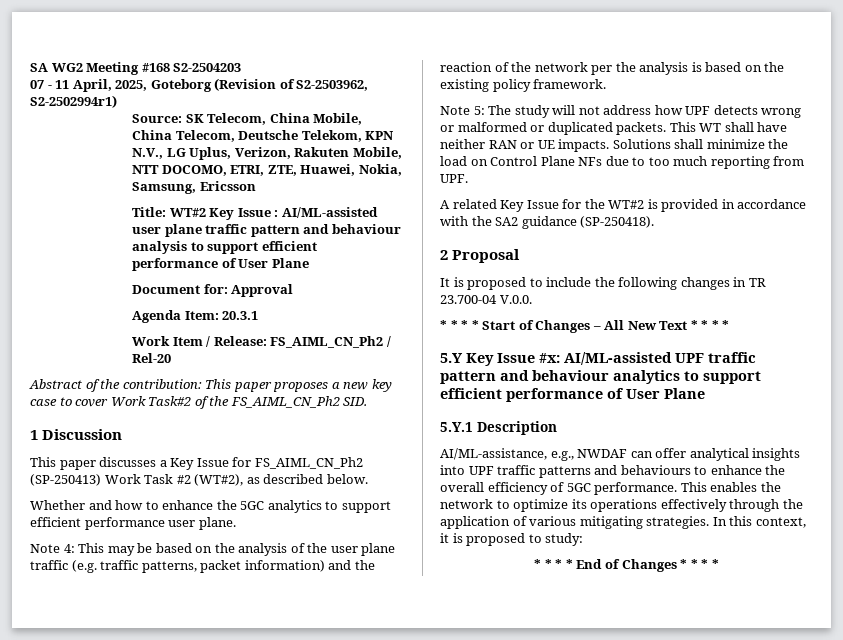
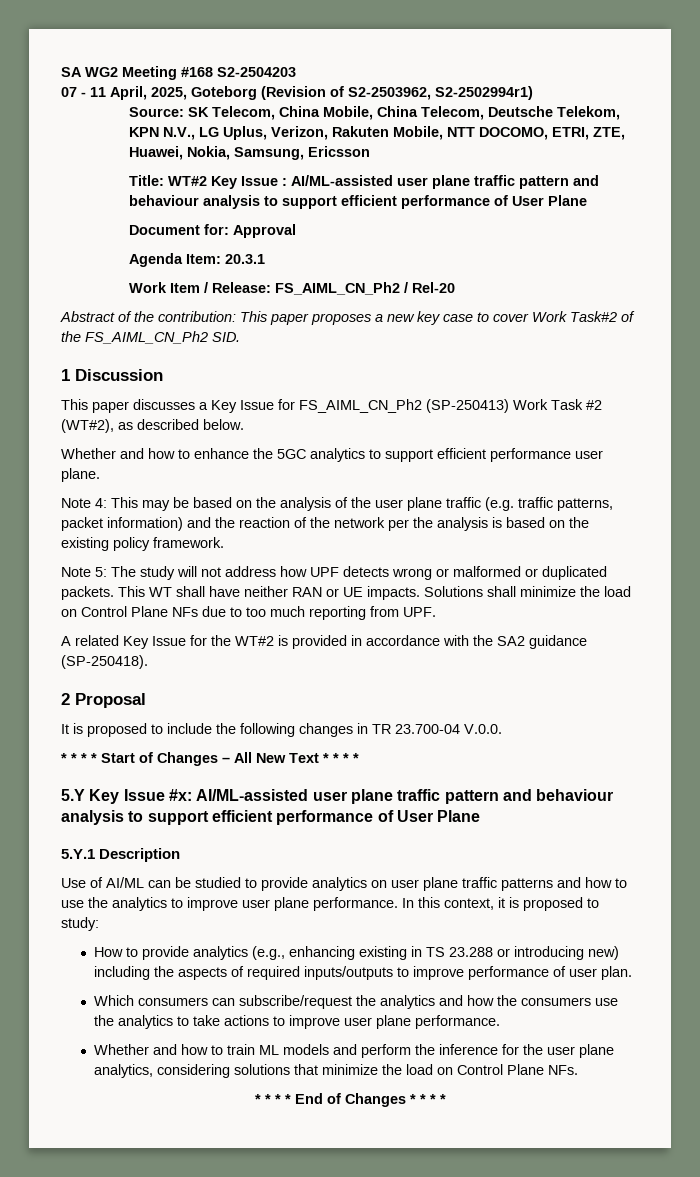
- 5.Y Key Issue #x: AI/ML-assisted UPF traffic pattern and behaviour analytics to support efficient performance of User Plane
+ 5.Y Key Issue #x: AI/ML-assisted user plane traffic pattern and behaviour analysis to support efficient performance of User Plane
- AI/ML-assistance, e.g., NWDAF can offer analytical insights into UPF traffic patterns and behaviours to enhance the overall efficiency of 5GC performance. This enables the network to optimize its operations effectively through the application of various mitigating strategies.
+ Use of AI/ML can be studied to provide analytics on user plane traffic patterns and how to use the analytics to improve user plane performance.
+ How to provide analytics (e.g., enhancing existing in TS 23.288 or introducing new) including the aspects of required inputs/outputs to improve performance of user plan.
+ Which consumers can subscribe/request the analytics and how the consumers use the analytics to take actions to improve user plane performance.
+ Whether and how to train ML models and perform the inference for the user plane analytics, considering solutions that minimize the load on Control Plane NFs.

